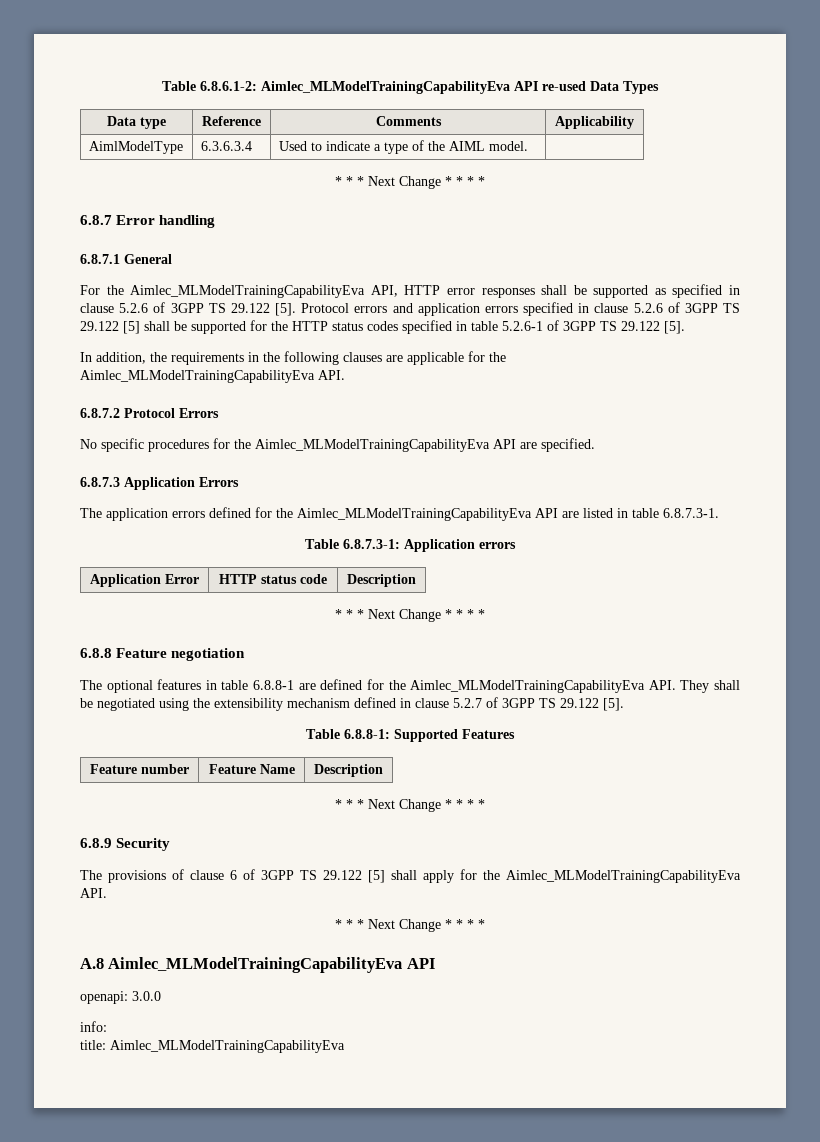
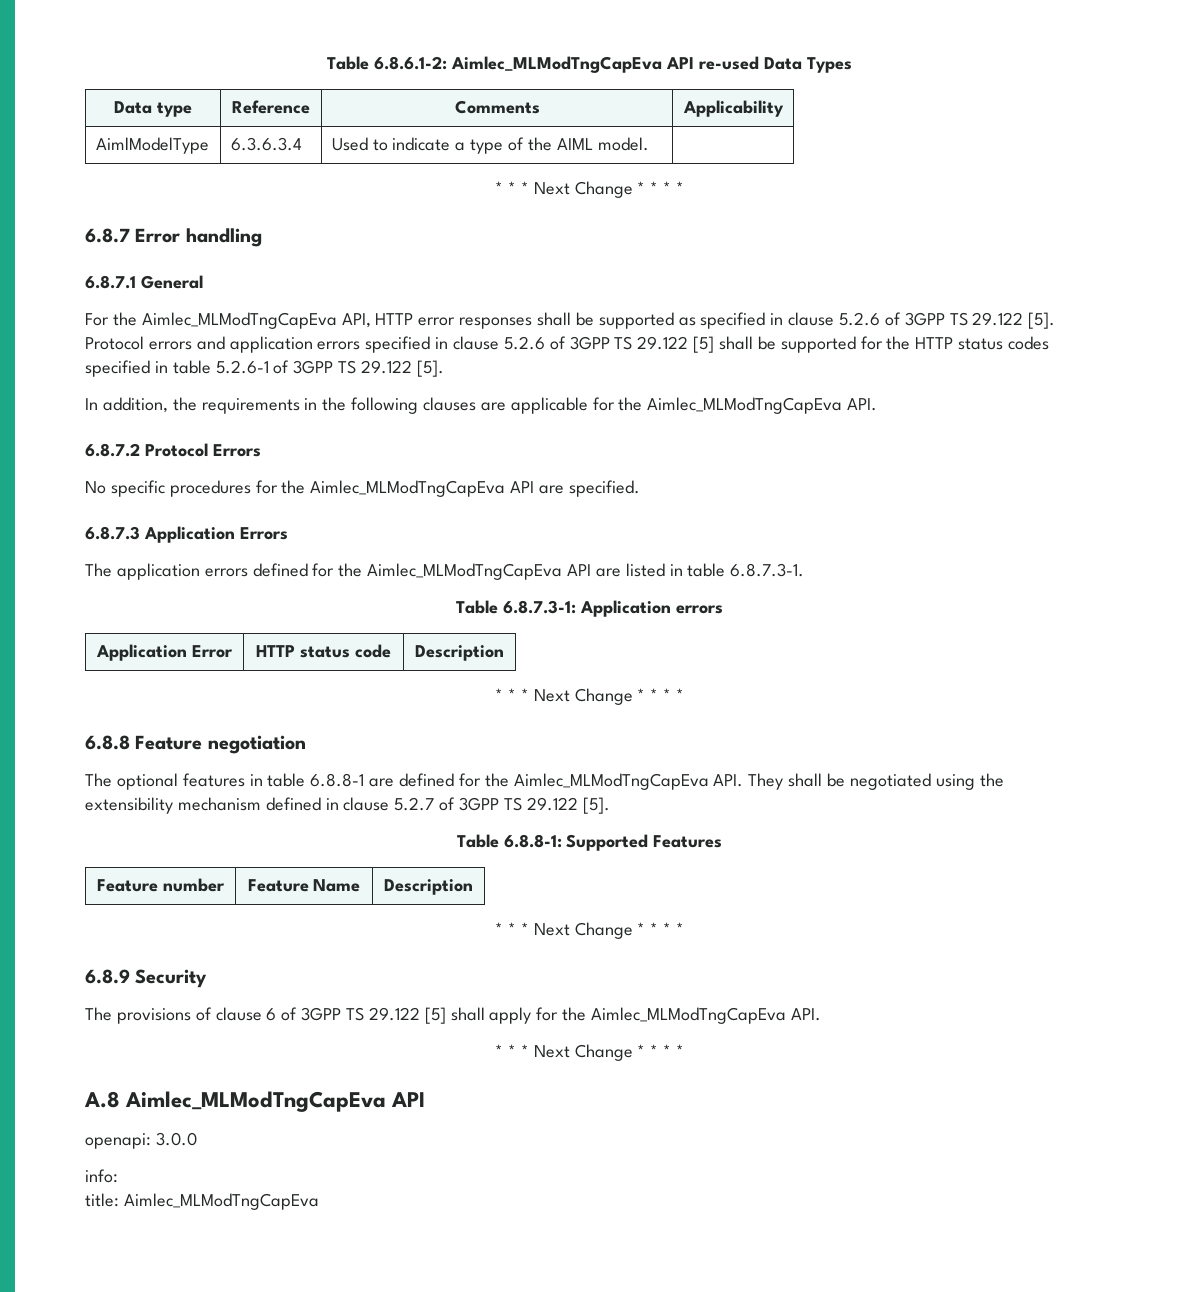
- Table 6.8.6.1-2: Aimlec_MLModelTrainingCapabilityEva API re-used Data Types
+ Table 6.8.6.1-2: Aimlec_MLModTngCapEva API re-used Data Types
- For the Aimlec_MLModelTrainingCapabilityEva API, HTTP error responses shall be supported as specified in clause 5.2.6 of 3GPP TS 29.122 [5].
+ For the Aimlec_MLModTngCapEva API, HTTP error responses shall be supported as specified in clause 5.2.6 of 3GPP TS 29.122 [5].
- In addition, the requirements in the following clauses are applicable for the Aimlec_MLModelTrainingCapabilityEva API.
+ In addition, the requirements in the following clauses are applicable for the Aimlec_MLModTngCapEva API.
- No specific procedures for the Aimlec_MLModelTrainingCapabilityEva API are specified.
+ No specific procedures for the Aimlec_MLModTngCapEva API are specified.
- The application errors defined for the Aimlec_MLModelTrainingCapabilityEva API are listed in table 6.8.7.3-1.
+ The application errors defined for the Aimlec_MLModTngCapEva API are listed in table 6.8.7.3-1.
- The optional features in table 6.8.8-1 are defined for the Aimlec_MLModelTrainingCapabilityEva API. They shall be negotiated using the extensibility mechanism defined in clause 5.2.7 of 3GPP TS 29.122 [5].
+ The optional features in table 6.8.8-1 are defined for the Aimlec_MLModTngCapEva API. They shall be negotiated using the extensibility mechanism defined in clause 5.2.7 of 3GPP TS 29.122 [5].
- The provisions of clause 6 of 3GPP TS 29.122 [5] shall apply for the Aimlec_MLModelTrainingCapabilityEva API.
+ The provisions of clause 6 of 3GPP TS 29.122 [5] shall apply for the Aimlec_MLModTngCapEva API.
- A.8 Aimlec_MLModelTrainingCapabilityEva API
+ A.8 Aimlec_MLModTngCapEva API
- title: Aimlec_MLModelTrainingCapabilityEva
+ title: Aimlec_MLModTngCapEva

